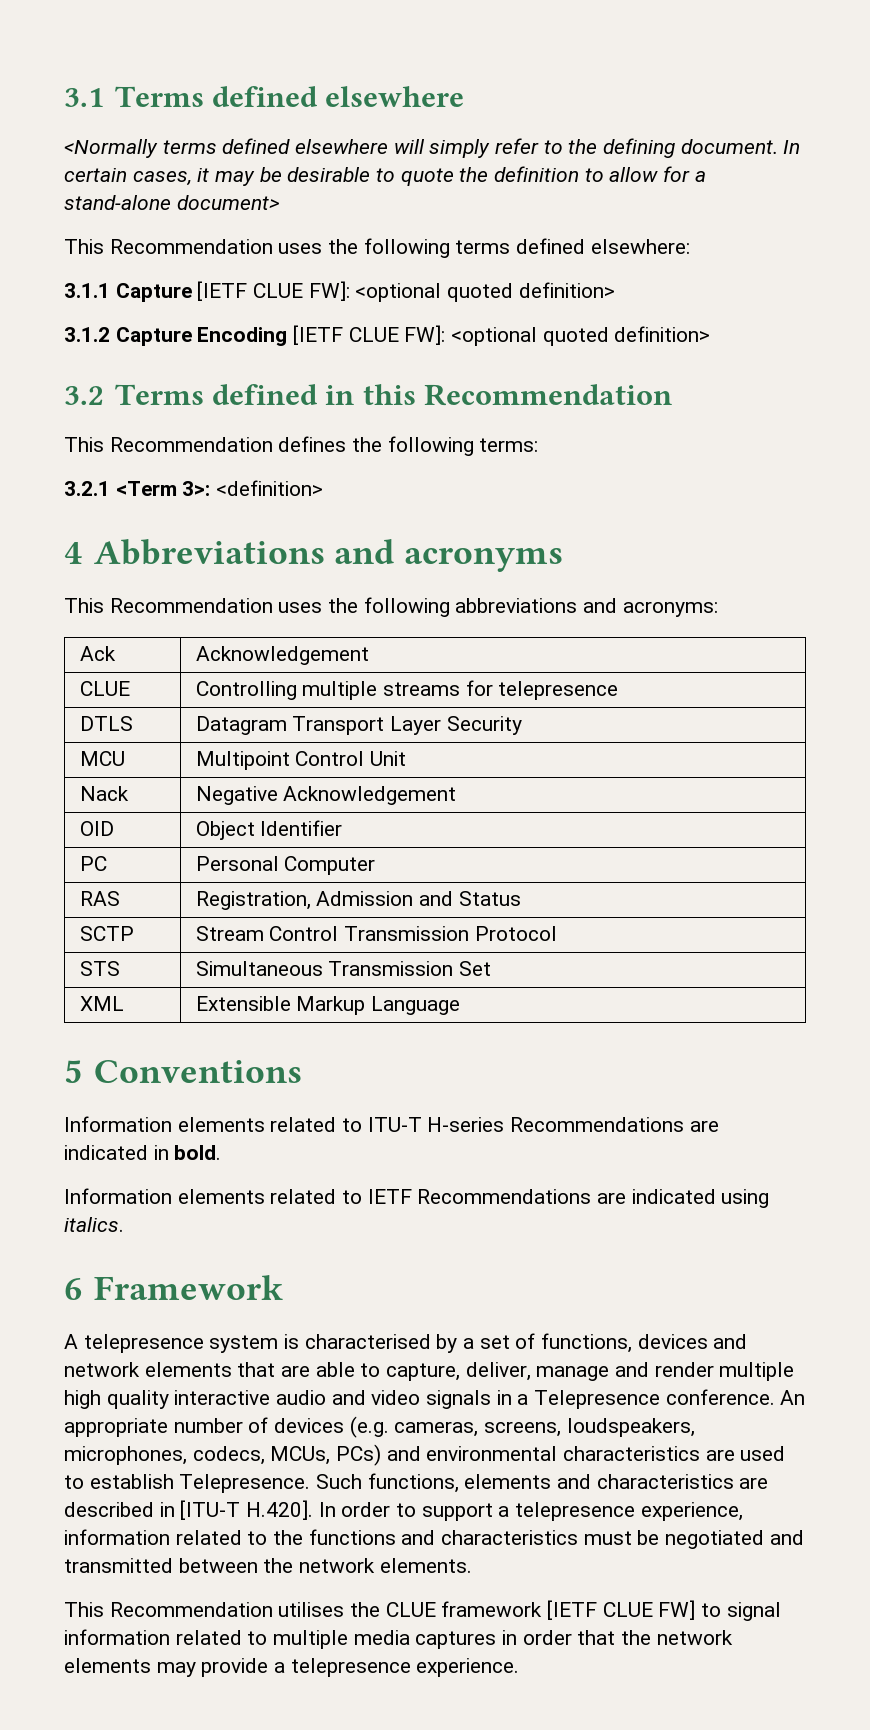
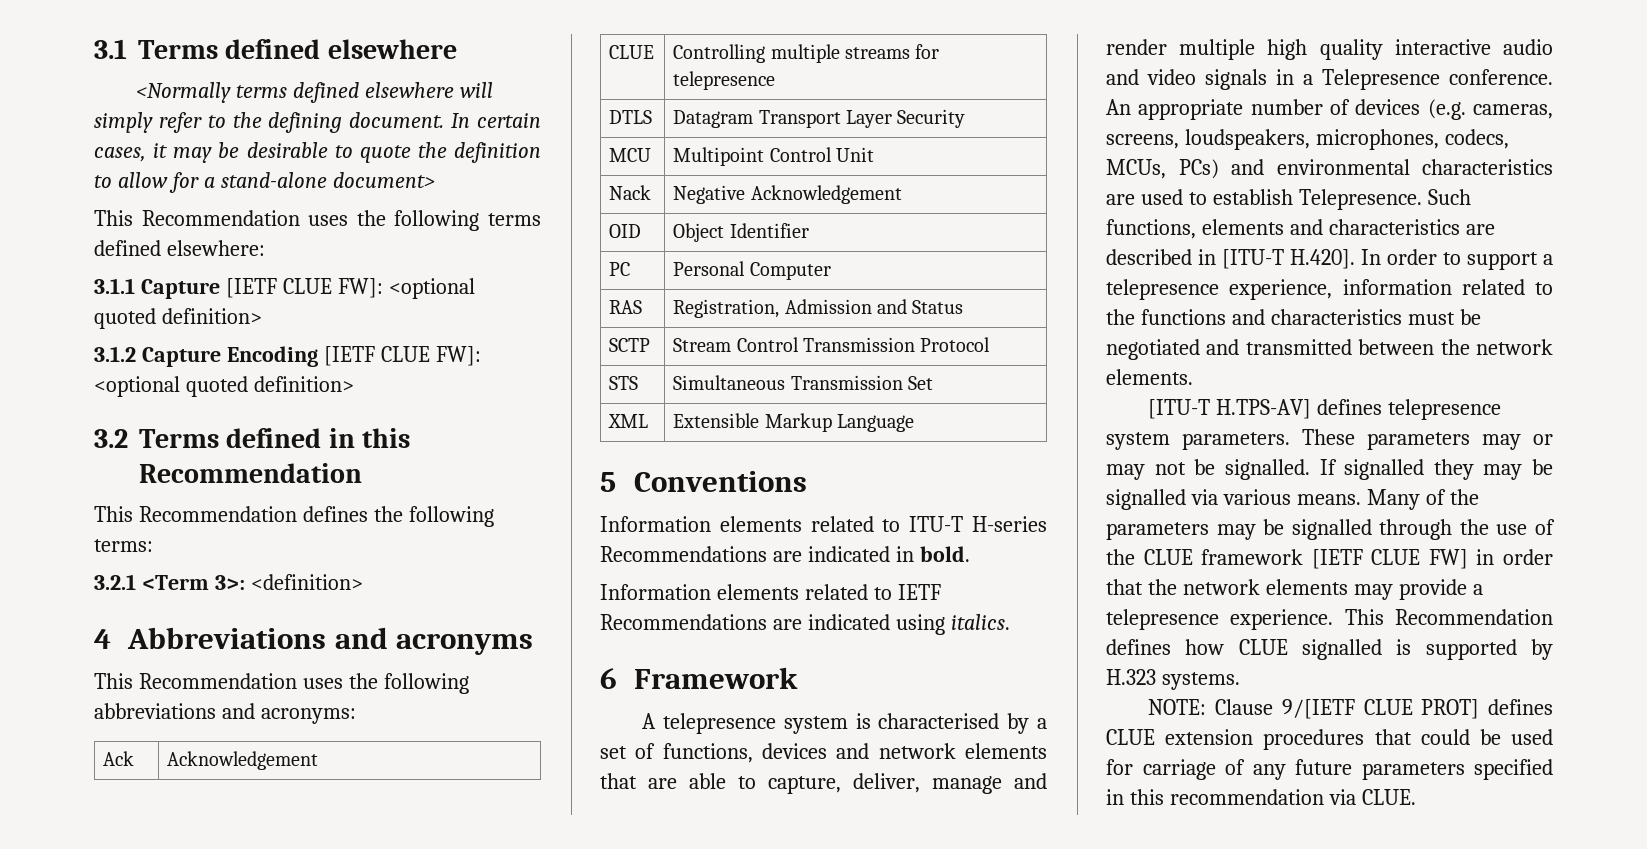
- This Recommendation utilises the CLUE framework [IETF CLUE FW] to signal information related to multiple media captures in order that the network elements may provide a telepresence experience.
+ [ITU-T H.TPS-AV] defines telepresence system parameters. These parameters may or may not be signalled. If signalled they may be signalled via various means. Many of the parameters may be signalled through the use of the CLUE framework [IETF CLUE FW] in order that the network elements may provide a telepresence experience.
+ This Recommendation defines how CLUE signalled is supported by H.323 systems.
+ NOTE: Clause 9/[IETF CLUE PROT] defines CLUE extension procedures that could be used for carriage of any future parameters specified in this recommendation via CLUE.

